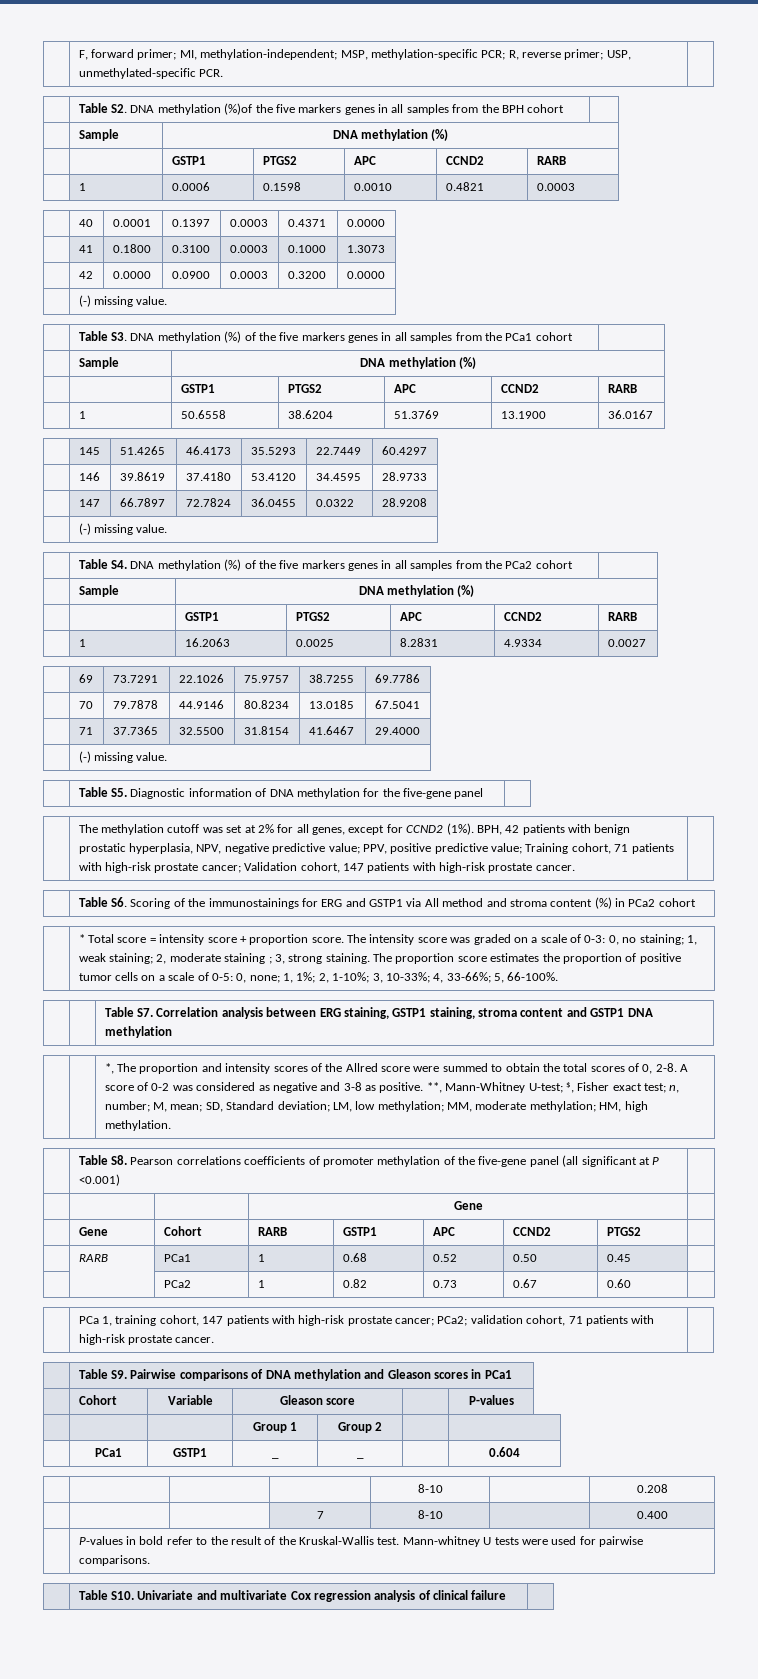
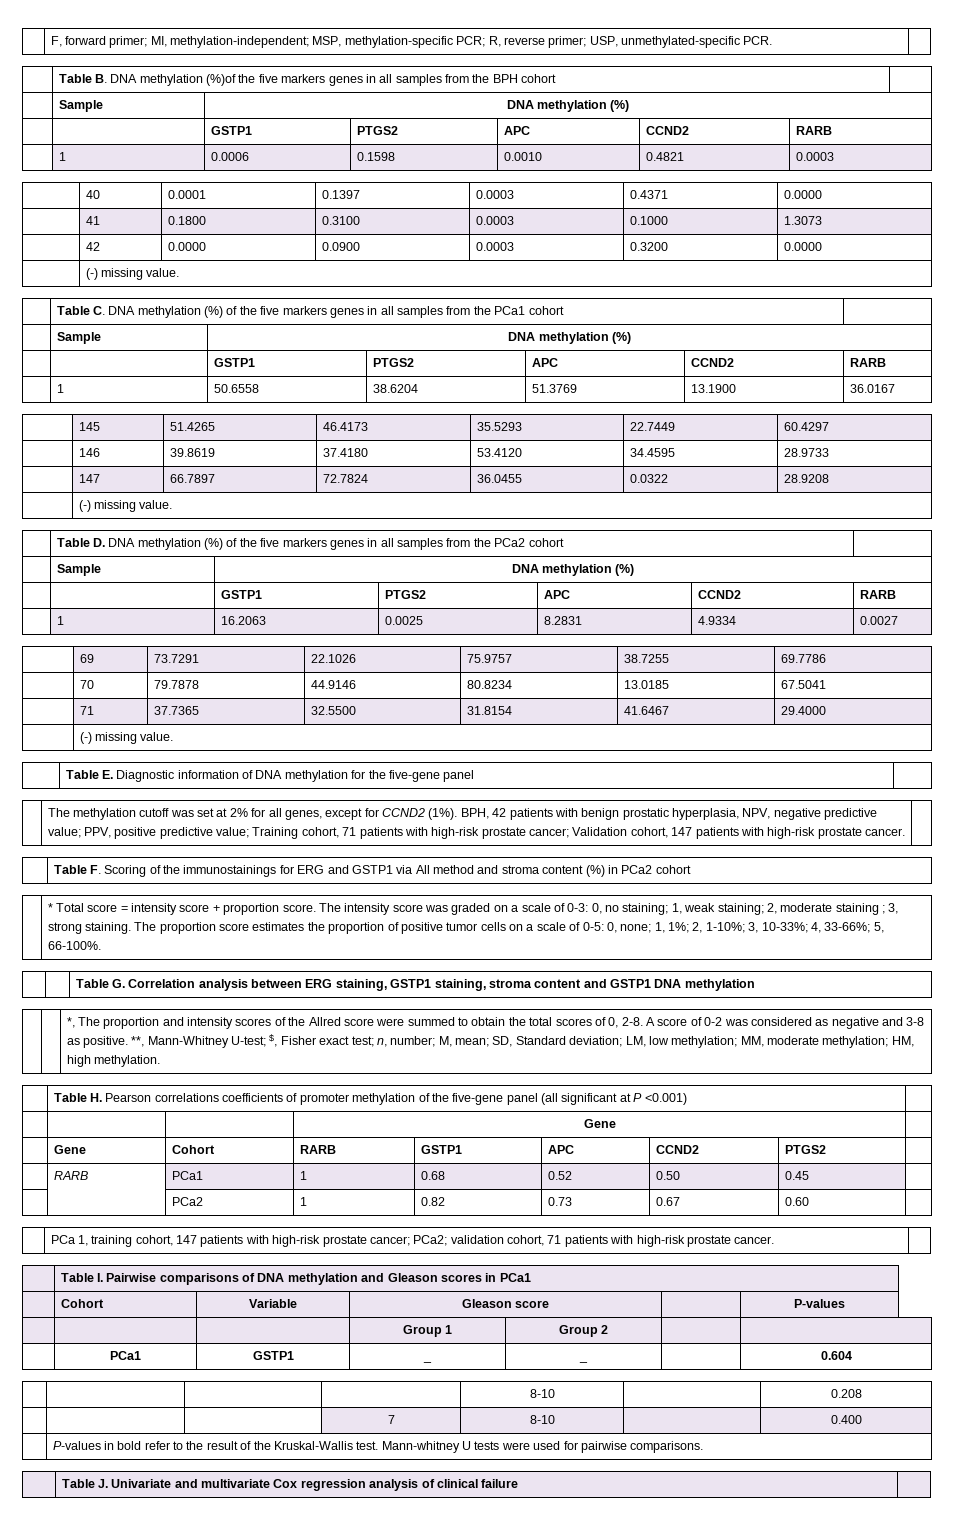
- | Table S2. DNA methylation (%)of the five markers genes in all samples from the BPH cohort |
+ | Table B. DNA methylation (%)of the five markers genes in all samples from the BPH cohort |
- | Table S3. DNA methylation (%) of the five markers genes in all samples from the PCa1 cohort |
+ | Table C. DNA methylation (%) of the five markers genes in all samples from the PCa1 cohort |
- | Table S4. DNA methylation (%) of the five markers genes in all samples from the PCa2 cohort |
+ | Table D. DNA methylation (%) of the five markers genes in all samples from the PCa2 cohort |
- | Table S5. Diagnostic information of DNA methylation for the five-gene panel |
+ | Table E. Diagnostic information of DNA methylation for the five-gene panel |
- | Table S6. Scoring of the immunostainings for ERG and GSTP1 via All method and stroma content (%) in PCa2 cohort
+ | Table F. Scoring of the immunostainings for ERG and GSTP1 via All method and stroma content (%) in PCa2 cohort
- | | Table S7. Correlation analysis between ERG staining, GSTP1 staining, stroma content and GSTP1 DNA methylation
+ | | Table G. Correlation analysis between ERG staining, GSTP1 staining, stroma content and GSTP1 DNA methylation
- | Table S8. Pearson correlations coefficients of promoter methylation of the five-gene panel (all significant at P <0.001) |
+ | Table H. Pearson correlations coefficients of promoter methylation of the five-gene panel (all significant at P <0.001) |
- | Table S9. Pairwise comparisons of DNA methylation and Gleason scores in PCa1
+ | Table I. Pairwise comparisons of DNA methylation and Gleason scores in PCa1
- | Table S10. Univariate and multivariate Cox regression analysis of clinical failure |
+ | Table J. Univariate and multivariate Cox regression analysis of clinical failure |

